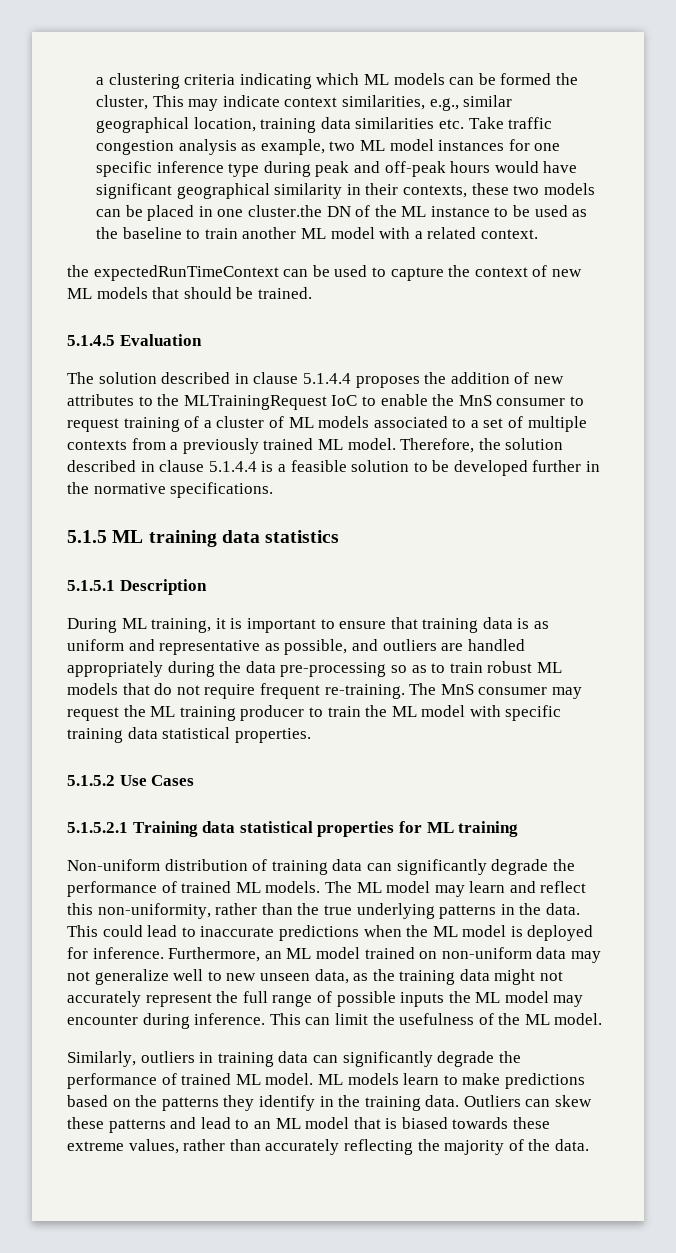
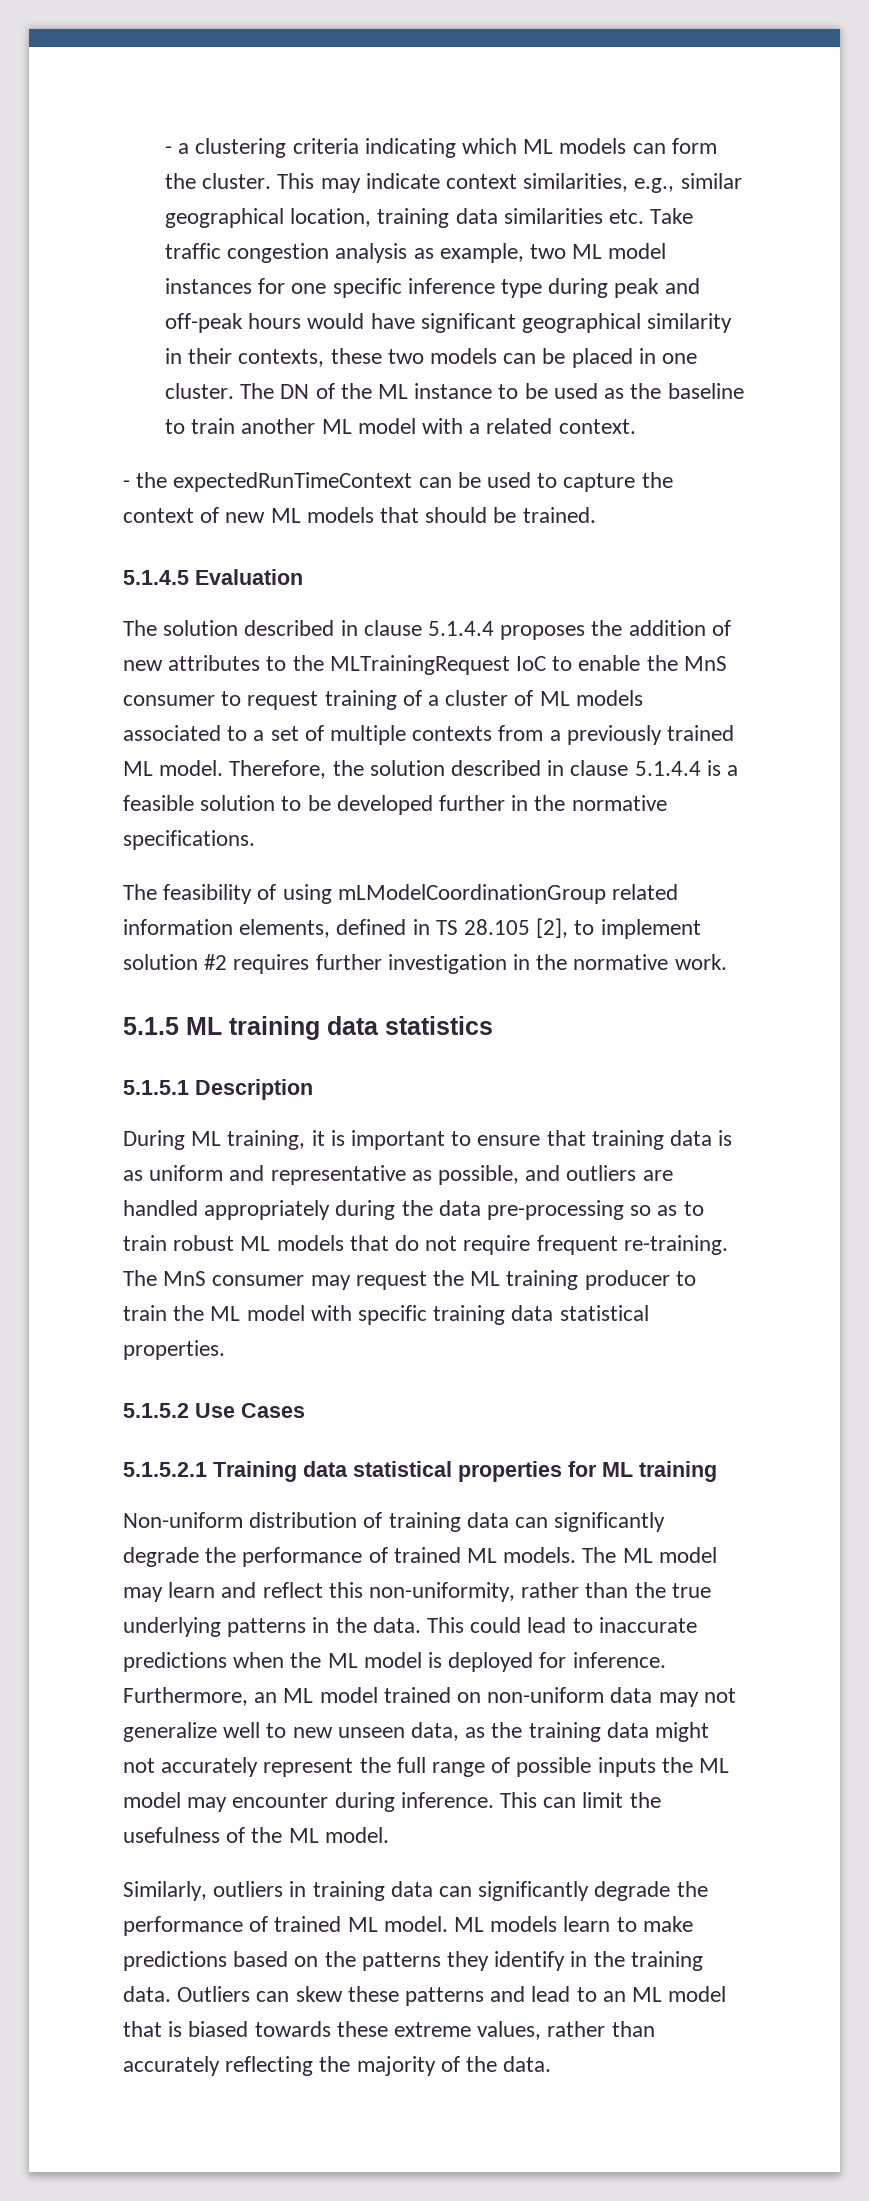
- a clustering criteria indicating which ML models can be formed the cluster, This may indicate context similarities, e.g., similar geographical location, training data similarities etc. Take traffic congestion analysis as example, two ML model instances for one specific inference type during peak and off-peak hours would have significant geographical similarity in their contexts, these two models can be placed in one cluster.the DN of the ML instance to be used as the baseline to train another ML model with a related context.
+ - a clustering criteria indicating which ML models can form the cluster. This may indicate context similarities, e.g., similar geographical location, training data similarities etc. Take traffic congestion analysis as example, two ML model instances for one specific inference type during peak and off-peak hours would have significant geographical similarity in their contexts, these two models can be placed in one cluster. The DN of the ML instance to be used as the baseline to train another ML model with a related context.
- the expectedRunTimeContext can be used to capture the context of new ML models that should be trained.
+ - the expectedRunTimeContext can be used to capture the context of new ML models that should be trained.
+ The feasibility of using mLModelCoordinationGroup related information elements, defined in TS 28.105 [2], to implement solution #2 requires further investigation in the normative work.

